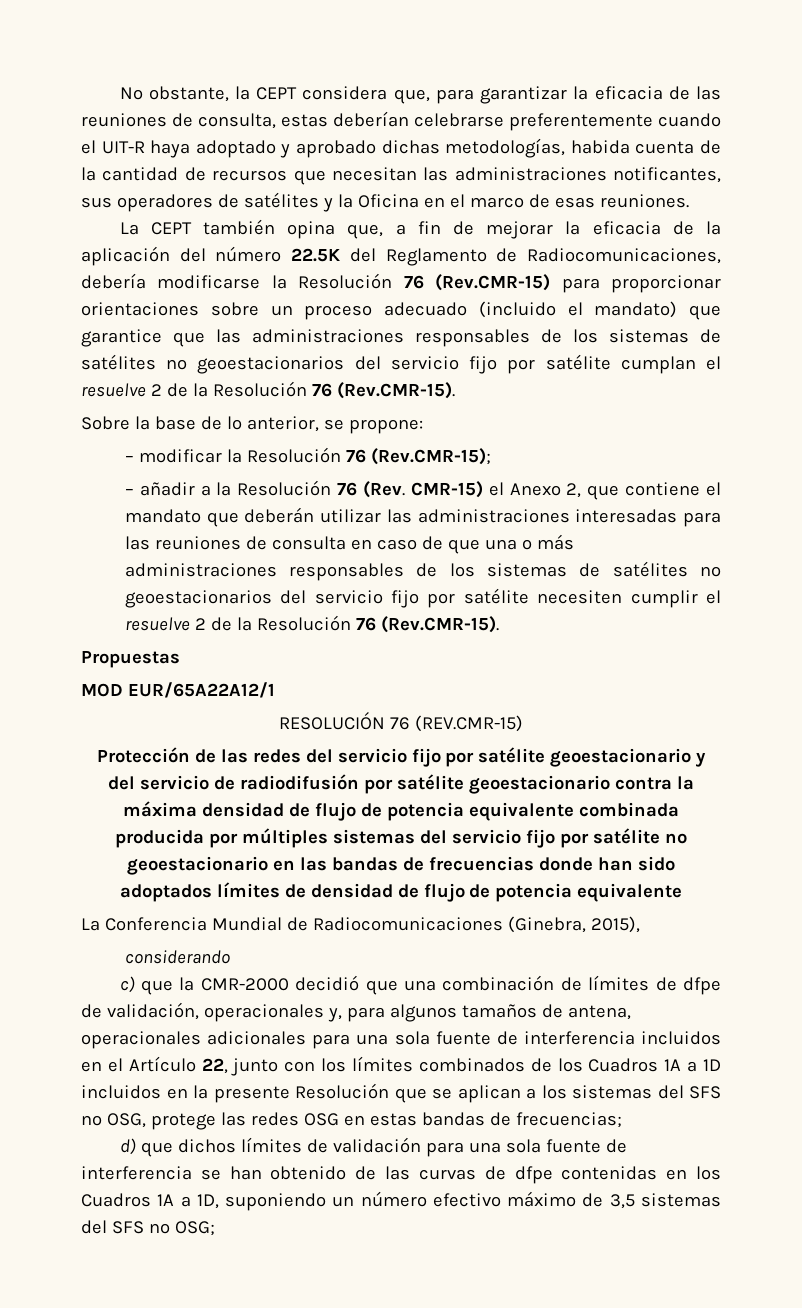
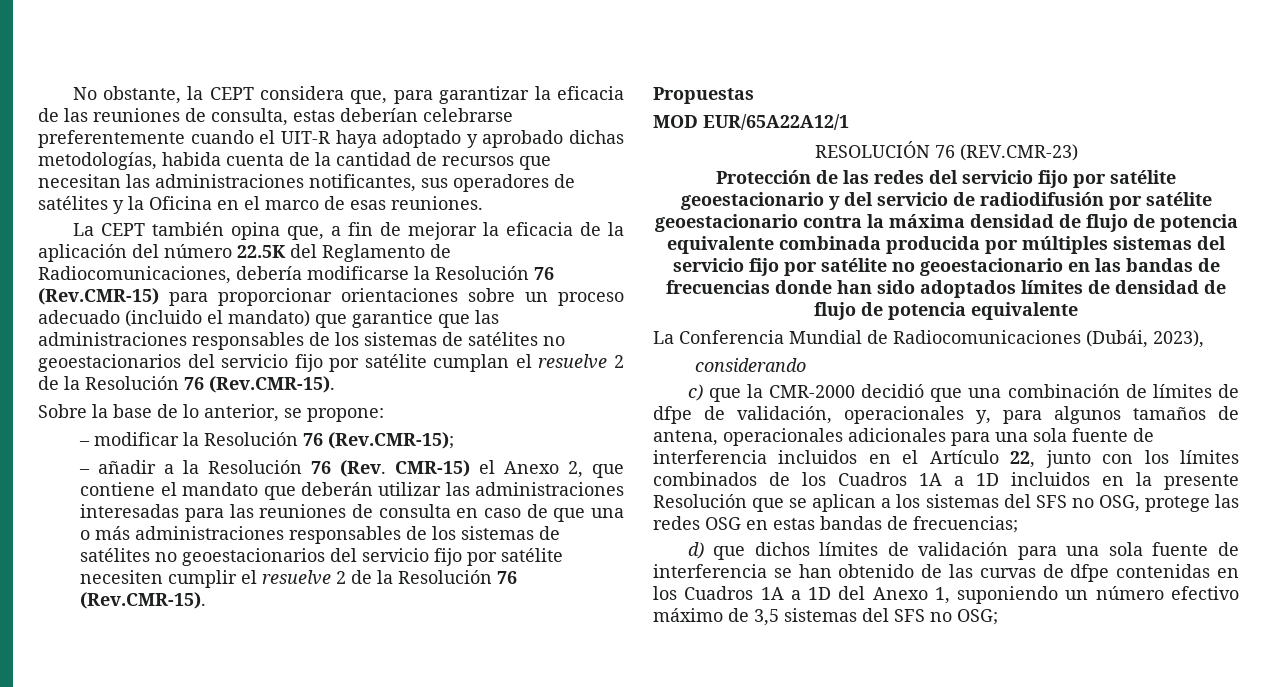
- RESOLUCIÓN 76 (REV.CMR-15)
+ RESOLUCIÓN 76 (REV.CMR-23)
- La Conferencia Mundial de Radiocomunicaciones (Ginebra, 2015),
+ La Conferencia Mundial de Radiocomunicaciones (Dubái, 2023),
- d) que dichos límites de validación para una sola fuente de interferencia se han obtenido de las curvas de dfpe contenidas en los Cuadros 1A a 1D, suponiendo un número efectivo máximo de 3,5 sistemas del SFS no OSG;
+ d) que dichos límites de validación para una sola fuente de interferencia se han obtenido de las curvas de dfpe contenidas en los Cuadros 1A a 1D del Anexo 1, suponiendo un número efectivo máximo de 3,5 sistemas del SFS no OSG;

